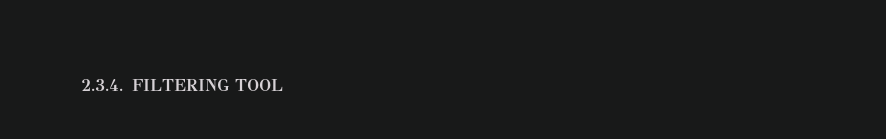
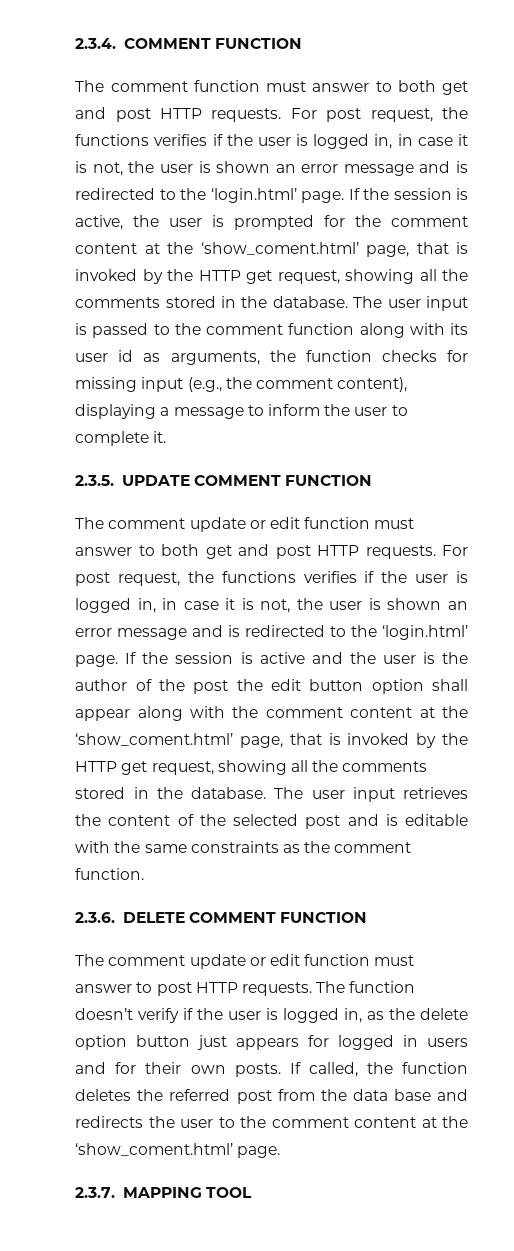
- 2.3.4. FILTERING TOOL
+ 2.3.4. COMMENT FUNCTION
+ The comment function must answer to both get and post HTTP requests. For post request, the functions verifies if the user is logged in, in case it is not, the user is shown an error message and is redirected to the ‘login.html’ page. If the session is active, the user is prompted for the comment content at the ‘show_coment.html’ page, that is invoked by the HTTP get request, showing all the comments stored in the database. The user input is passed to the comment function along with its user id as arguments, the function checks for missing input (e.g., the comment content), displaying a message to inform the user to complete it.
+ 2.3.5. UPDATE COMMENT FUNCTION
+ The comment update or edit function must answer to both get and post HTTP requests. For post request, the functions verifies if the user is logged in, in case it is not, the user is shown an error message and is redirected to the ‘login.html’ page. If the session is active and the user is the author of the post the edit button option shall appear along with the comment content at the ‘show_coment.html’ page, that is invoked by the HTTP get request, showing all the comments stored in the database. The user input retrieves the content of the selected post and is editable with the same constraints as the comment function.
+ 2.3.6. DELETE COMMENT FUNCTION
+ The comment update or edit function must answer to post HTTP requests. The function doesn’t verify if the user is logged in, as the delete option button just appears for logged in users and for their own posts. If called, the function deletes the referred post from the data base and redirects the user to the comment content at the ‘show_coment.html’ page.
+ 2.3.7. MAPPING TOOL

